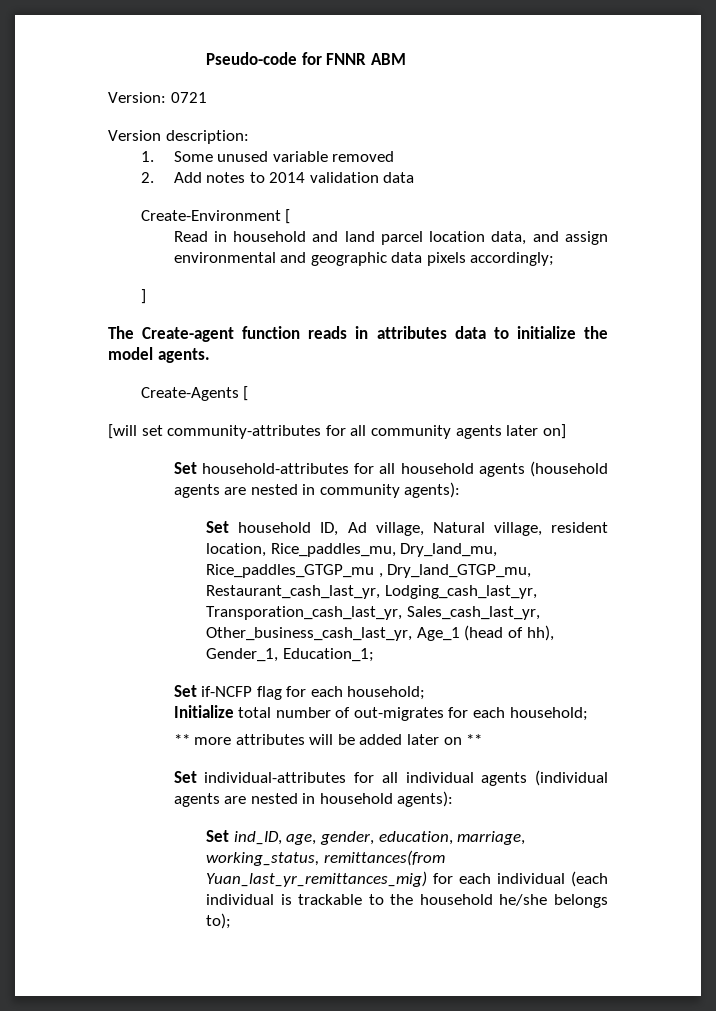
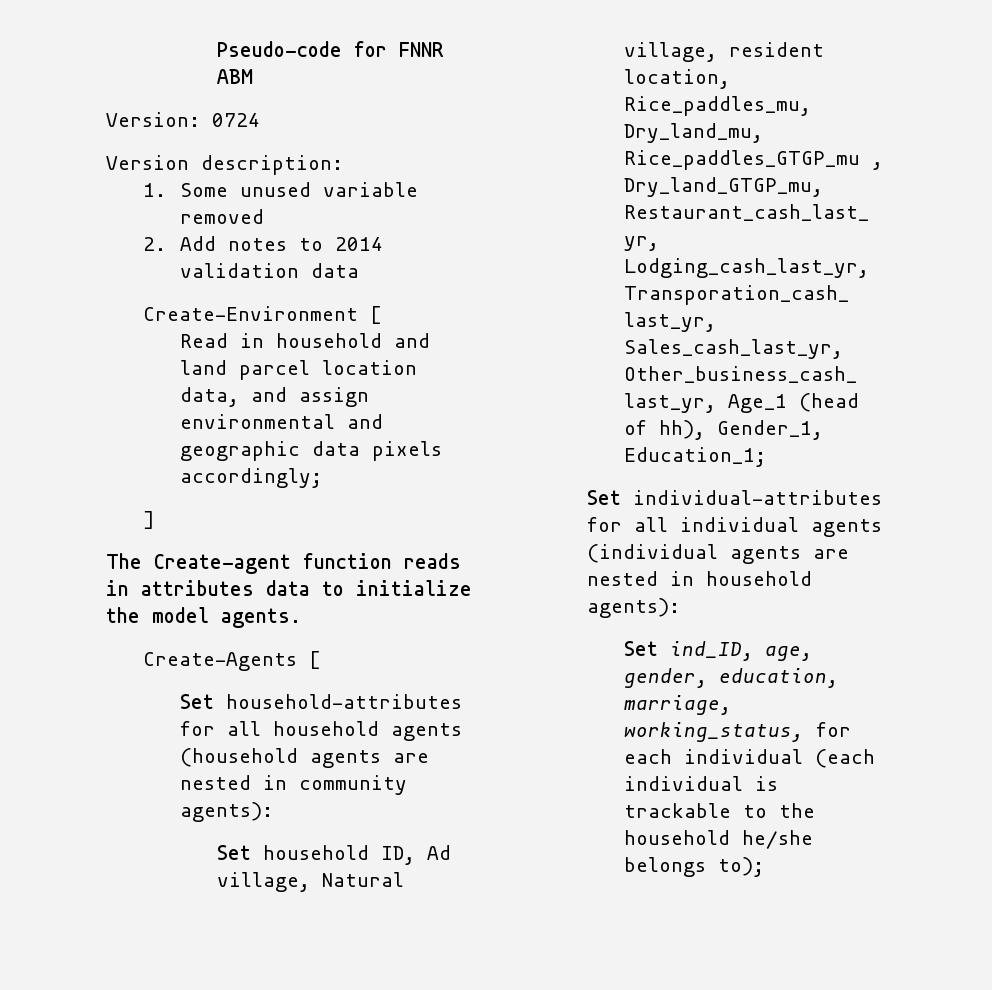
- Version: 0721
+ Version: 0724
- [will set community-attributes for all community agents later on]
- Set if-NCFP flag for each household;
- Initialize total number of out-migrates for each household;
- ** more attributes will be added later on **
- Set ind_ID, age, gender, education, marriage, working_status, remittances(from Yuan_last_yr_remittances_mig) for each individual (each individual is trackable to the household he/she belongs to);
+ Set ind_ID, age, gender, education, marriage, working_status, for each individual (each individual is trackable to the household he/she belongs to);

